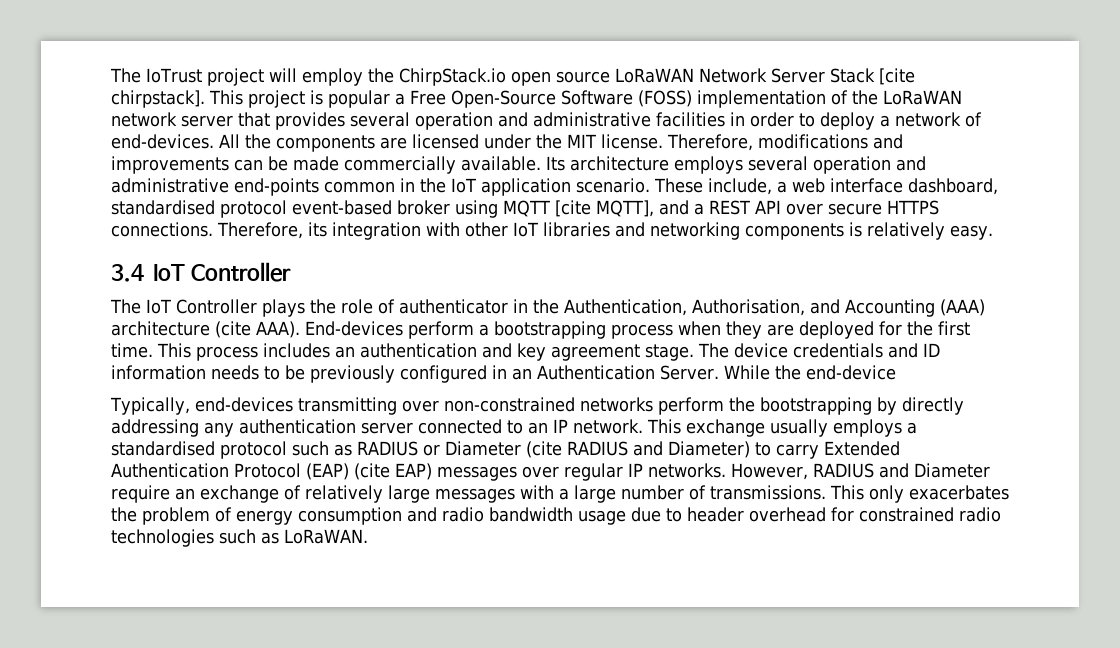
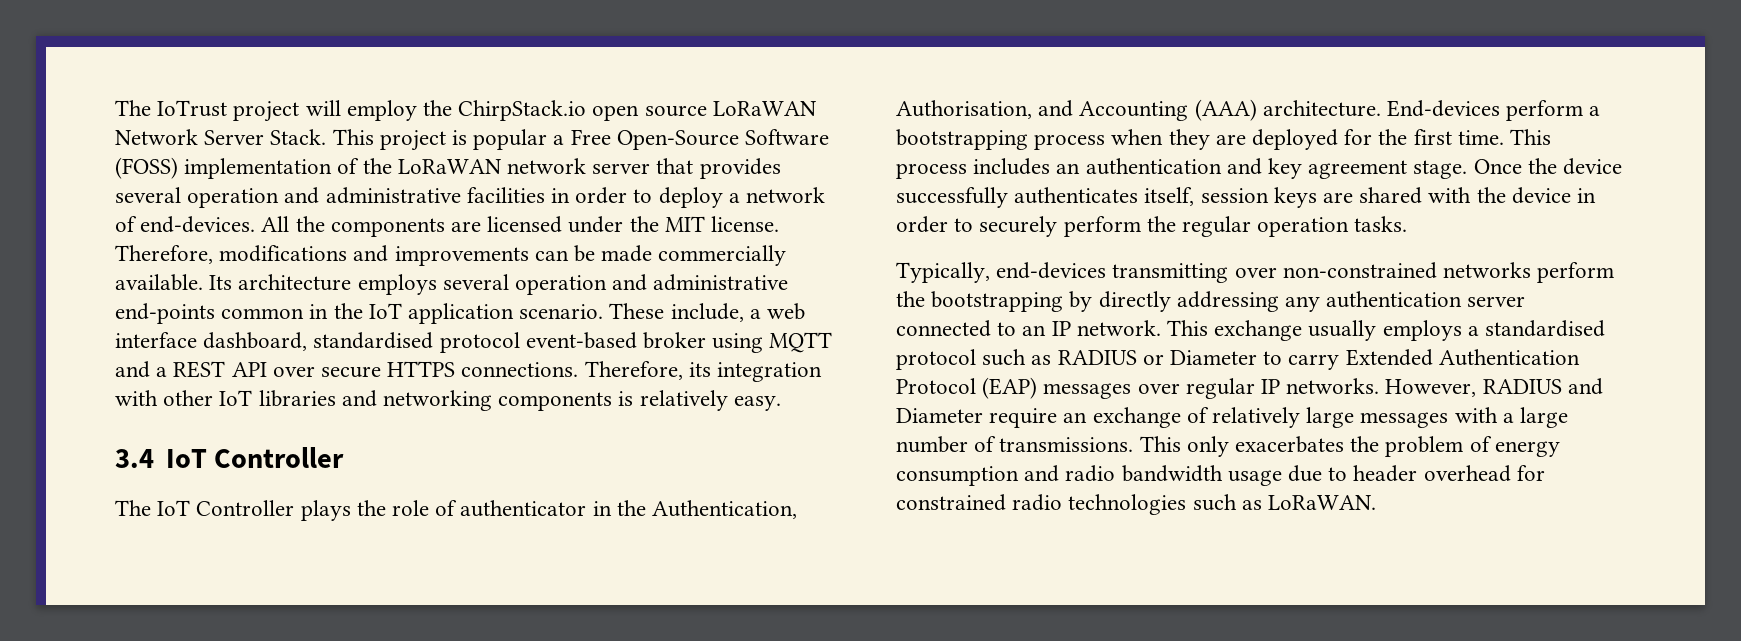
- The IoTrust project will employ the ChirpStack.io open source LoRaWAN Network Server Stack [cite chirpstack].
+ The IoTrust project will employ the ChirpStack.io open source LoRaWAN Network Server Stack.
- These include, a web interface dashboard, standardised protocol event-based broker using MQTT [cite MQTT], and a REST API over secure HTTPS connections.
+ These include, a web interface dashboard, standardised protocol event-based broker using MQTT and a REST API over secure HTTPS connections.
- The IoT Controller plays the role of authenticator in the Authentication, Authorisation, and Accounting (AAA) architecture (cite AAA).
+ The IoT Controller plays the role of authenticator in the Authentication, Authorisation, and Accounting (AAA) architecture.
- The device credentials and ID information needs to be previously configured in an Authentication Server. While the end-device
+ Once the device successfully authenticates itself, session keys are shared with the device in order to securely perform the regular operation tasks.
- This exchange usually employs a standardised protocol such as RADIUS or Diameter (cite RADIUS and Diameter) to carry Extended Authentication Protocol (EAP) (cite EAP) messages over regular IP networks.
+ This exchange usually employs a standardised protocol such as RADIUS or Diameter to carry Extended Authentication Protocol (EAP) messages over regular IP networks.

